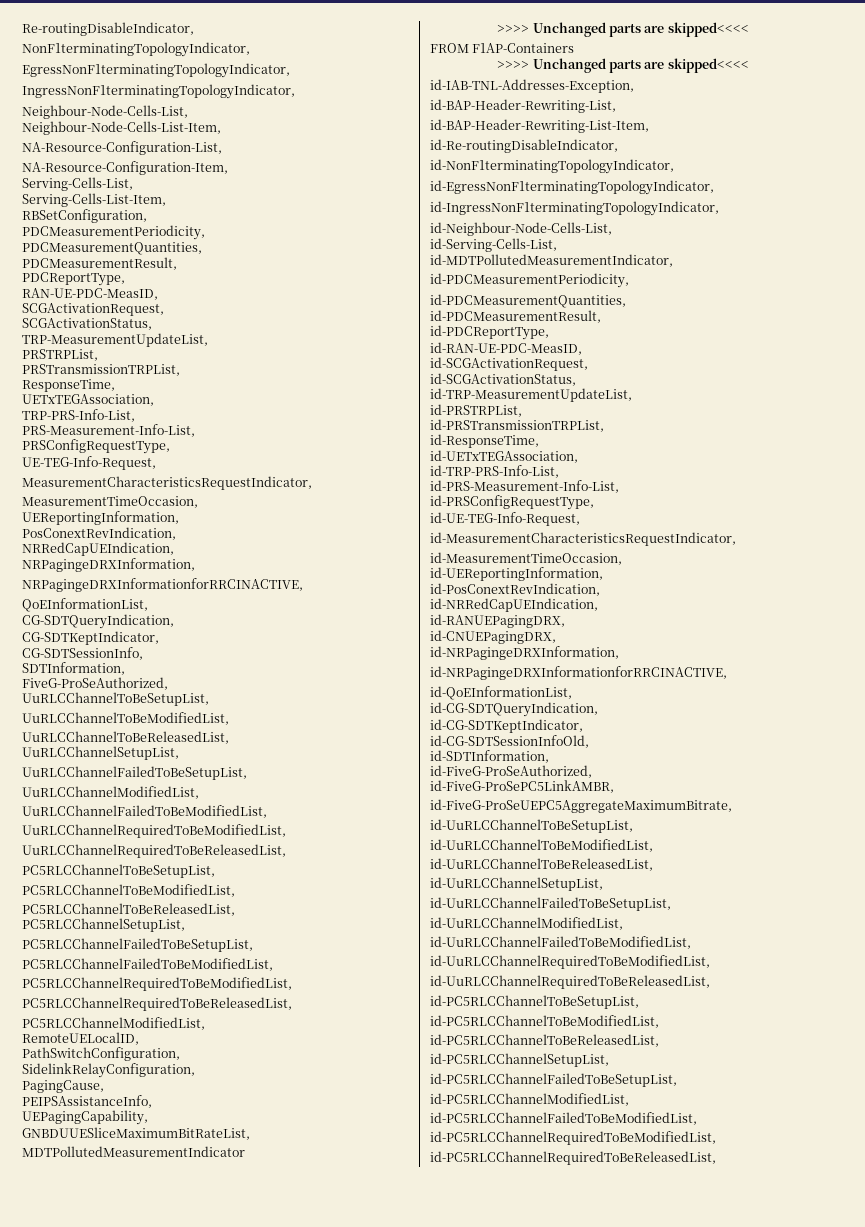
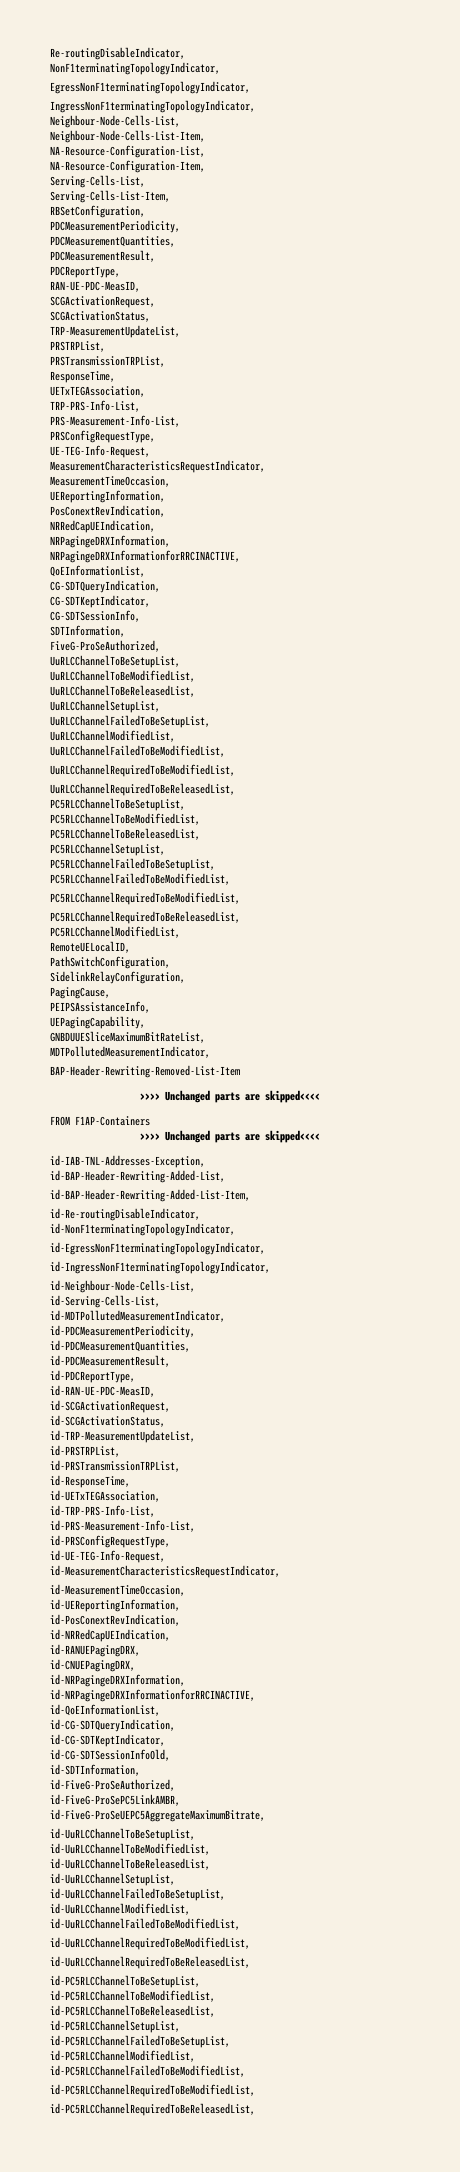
- MDTPollutedMeasurementIndicator
+ MDTPollutedMeasurementIndicator,
+ BAP-Header-Rewriting-Removed-List-Item
- id-BAP-Header-Rewriting-List,
- id-BAP-Header-Rewriting-List-Item,
+ id-BAP-Header-Rewriting-Added-List,
+ id-BAP-Header-Rewriting-Added-List-Item,

